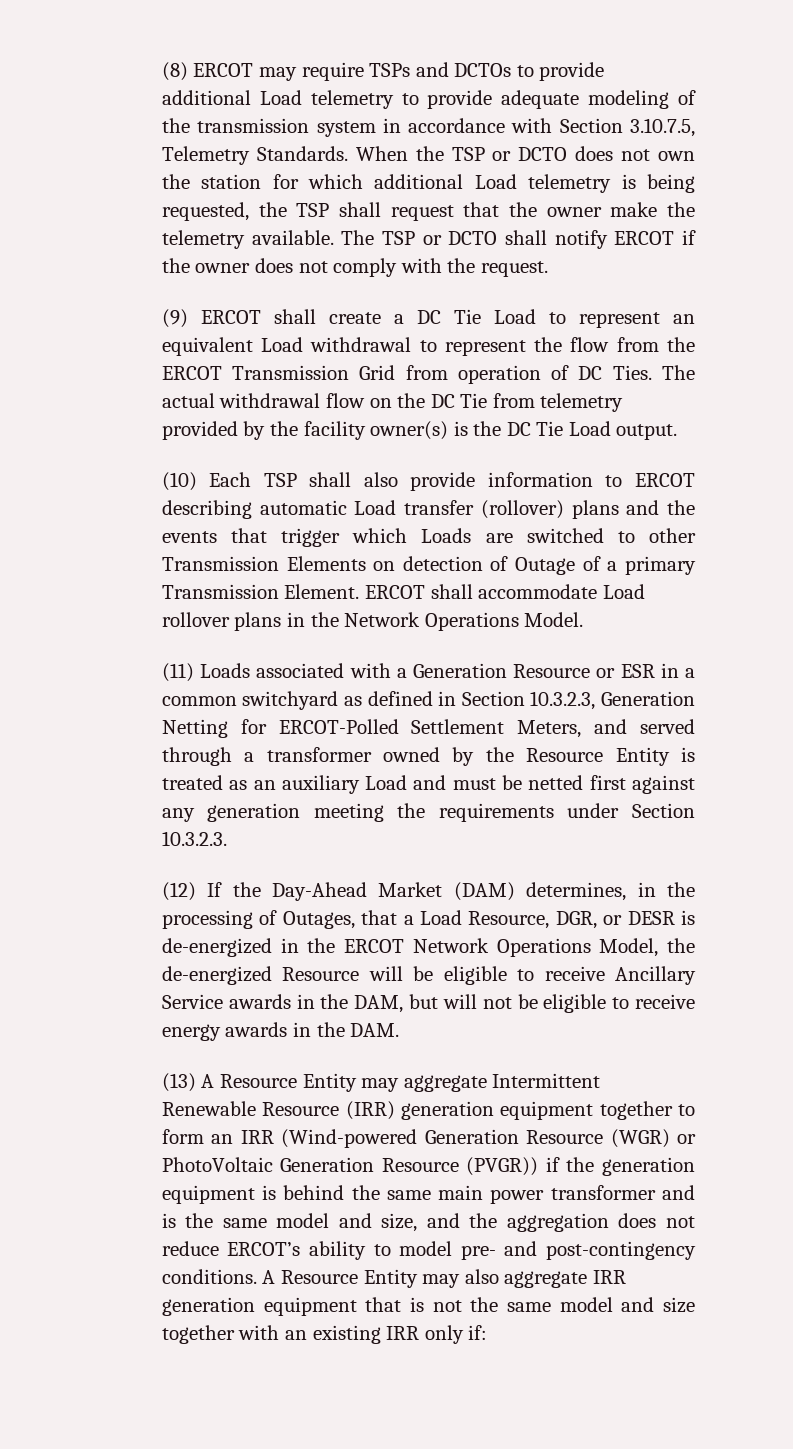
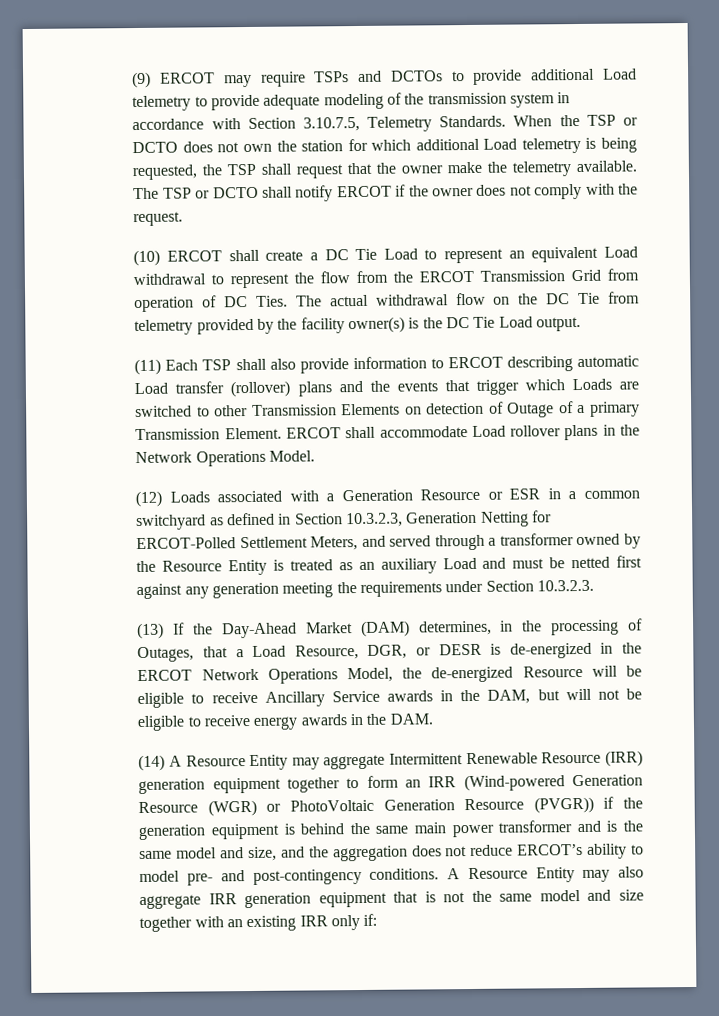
- (8) ERCOT may require TSPs and DCTOs to provide additional Load telemetry to provide adequate modeling of the transmission system in accordance with Section 3.10.7.5, Telemetry Standards.
+ (9) ERCOT may require TSPs and DCTOs to provide additional Load telemetry to provide adequate modeling of the transmission system in accordance with Section 3.10.7.5, Telemetry Standards.
- (9) ERCOT shall create a DC Tie Load to represent an equivalent Load withdrawal to represent the flow from the ERCOT Transmission Grid from operation of DC Ties.
+ (10) ERCOT shall create a DC Tie Load to represent an equivalent Load withdrawal to represent the flow from the ERCOT Transmission Grid from operation of DC Ties.
- (10) Each TSP shall also provide information to ERCOT describing automatic Load transfer (rollover) plans and the events that trigger which Loads are switched to other Transmission Elements on detection of Outage of a primary Transmission Element.
+ (11) Each TSP shall also provide information to ERCOT describing automatic Load transfer (rollover) plans and the events that trigger which Loads are switched to other Transmission Elements on detection of Outage of a primary Transmission Element.
- (11) Loads associated with a Generation Resource or ESR in a common switchyard as defined in Section 10.3.2.3, Generation Netting for ERCOT-Polled Settlement Meters, and served through a transformer owned by the Resource Entity is treated as an auxiliary Load and must be netted first against any generation meeting the requirements under Section 10.3.2.3.
+ (12) Loads associated with a Generation Resource or ESR in a common switchyard as defined in Section 10.3.2.3, Generation Netting for ERCOT-Polled Settlement Meters, and served through a transformer owned by the Resource Entity is treated as an auxiliary Load and must be netted first against any generation meeting the requirements under Section 10.3.2.3.
- (12) If the Day-Ahead Market (DAM) determines, in the processing of Outages, that a Load Resource, DGR, or DESR is de-energized in the ERCOT Network Operations Model, the de-energized Resource will be eligible to receive Ancillary Service awards in the DAM, but will not be eligible to receive energy awards in the DAM.
+ (13) If the Day-Ahead Market (DAM) determines, in the processing of Outages, that a Load Resource, DGR, or DESR is de-energized in the ERCOT Network Operations Model, the de-energized Resource will be eligible to receive Ancillary Service awards in the DAM, but will not be eligible to receive energy awards in the DAM.
- (13) A Resource Entity may aggregate Intermittent Renewable Resource (IRR) generation equipment together to form an IRR (Wind-powered Generation Resource (WGR) or PhotoVoltaic Generation Resource (PVGR)) if the generation equipment is behind the same main power transformer and is the same model and size, and the aggregation does not reduce ERCOT’s ability to model pre- and post-contingency conditions.
+ (14) A Resource Entity may aggregate Intermittent Renewable Resource (IRR) generation equipment together to form an IRR (Wind-powered Generation Resource (WGR) or PhotoVoltaic Generation Resource (PVGR)) if the generation equipment is behind the same main power transformer and is the same model and size, and the aggregation does not reduce ERCOT’s ability to model pre- and post-contingency conditions.

